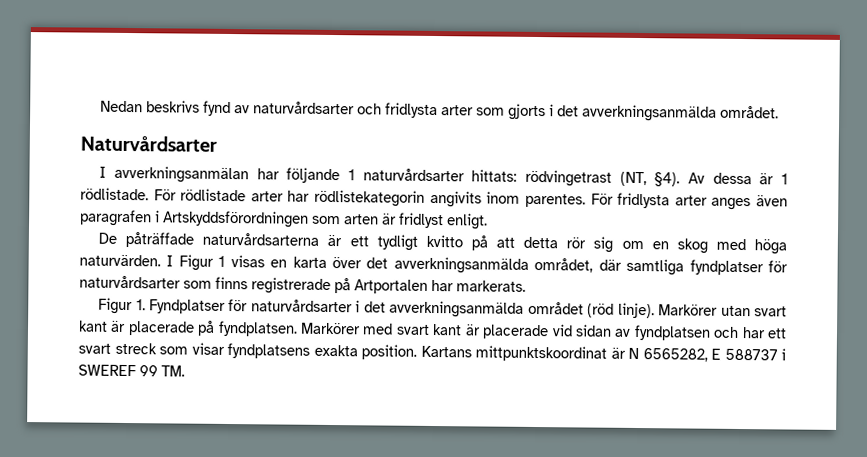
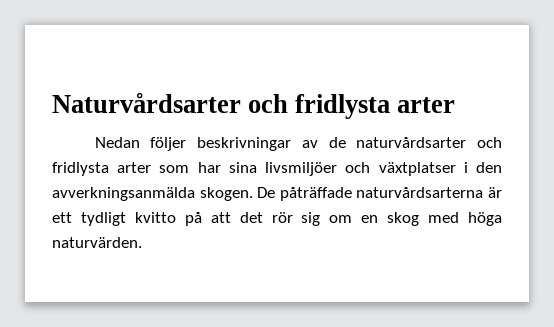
- Nedan beskrivs fynd av naturvårdsarter och fridlysta arter som gjorts i det avverkningsanmälda området.
- Naturvårdsarter
- I avverkningsanmälan har följande 1 naturvårdsarter hittats: rödvingetrast (NT, §4). Av dessa är 1 rödlistade. För rödlistade arter har rödlistekategorin angivits inom parentes. För fridlysta arter anges även paragrafen i Artskyddsförordningen som arten är fridlyst enligt.
- De påträffade naturvårdsarterna är ett tydligt kvitto på att detta rör sig om en skog med höga naturvärden. I Figur 1 visas en karta över det avverkningsanmälda området, där samtliga fyndplatser för naturvårdsarter som finns registrerade på Artportalen har markerats.
- Figur 1. Fyndplatser för naturvårdsarter i det avverkningsanmälda området (röd linje). Markörer utan svart kant är placerade på fyndplatsen. Markörer med svart kant är placerade vid sidan av fyndplatsen och har ett svart streck som visar fyndplatsens exakta position. Kartans mittpunktskoordinat är N 6565282, E 588737 i SWEREF 99 TM.
+ Naturvårdsarter och fridlysta arter
+ Nedan följer beskrivningar av de naturvårdsarter och fridlysta arter som har sina livsmiljöer och växtplatser i den avverkningsanmälda skogen. De påträffade naturvårdsarterna är ett tydligt kvitto på att det rör sig om en skog med höga naturvärden.

